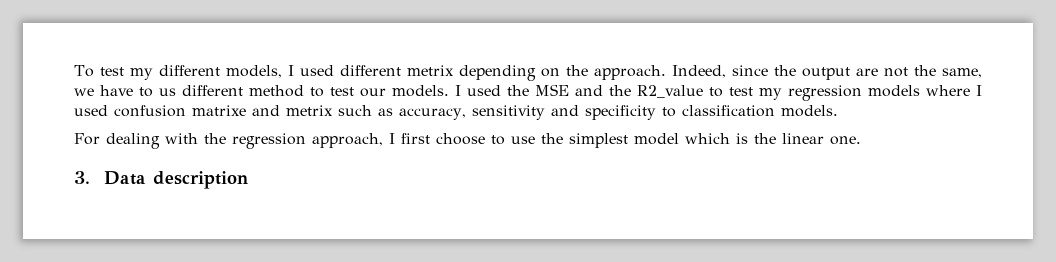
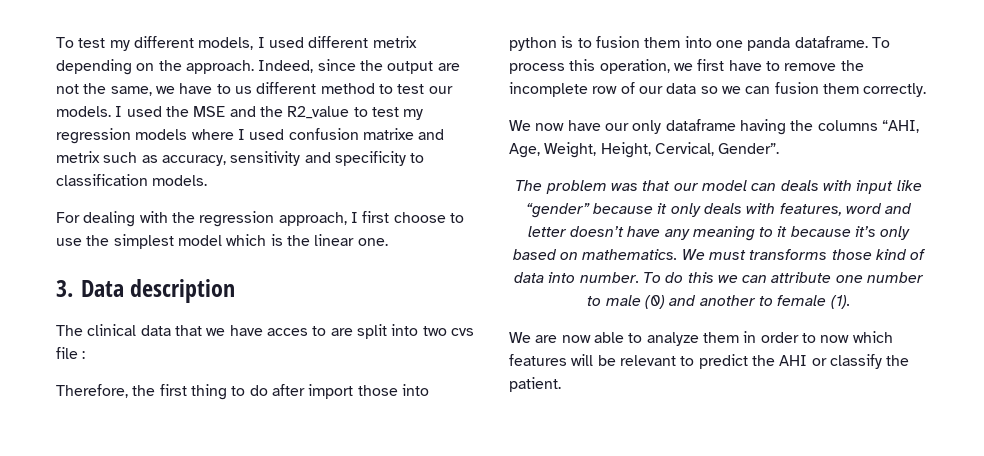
+ The clinical data that we have acces to are split into two cvs file :
+ Therefore, the first thing to do after import those into python is to fusion them into one panda dataframe. To process this operation, we first have to remove the incomplete row of our data so we can fusion them correctly.
+ We now have our only dataframe having the columns “AHI, Age, Weight, Height, Cervical, Gender”.
+ The problem was that our model can deals with input like “gender” because it only deals with features, word and letter doesn’t have any meaning to it because it’s only based on mathematics. We must transforms those kind of data into number. To do this we can attribute one number to male (0) and another to female (1).
+ We are now able to analyze them in order to now which features will be relevant to predict the AHI or classify the patient.

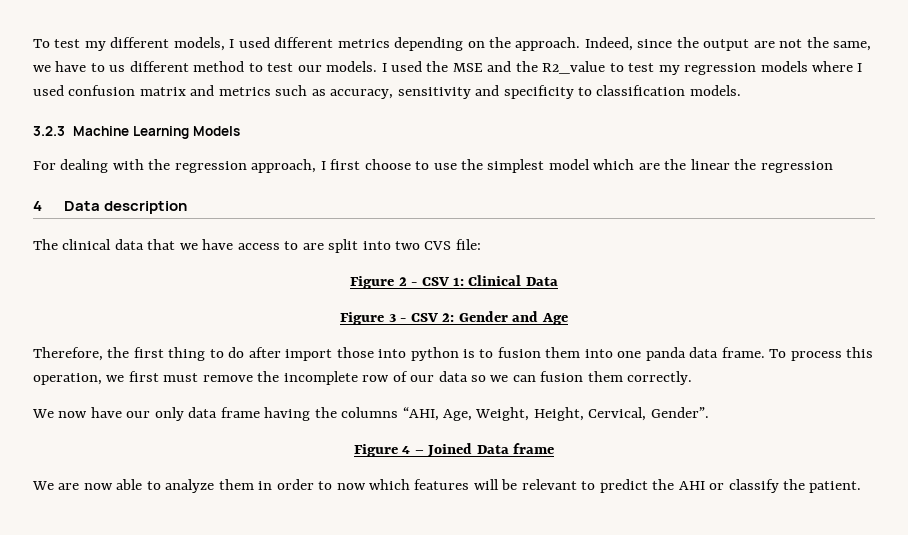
- To test my different models, I used different metrix depending on the approach.
+ To test my different models, I used different metrics depending on the approach.
- I used the MSE and the R2_value to test my regression models where I used confusion matrixe and metrix such as accuracy, sensitivity and specificity to classification models.
+ I used the MSE and the R2_value to test my regression models where I used confusion matrix and metrics such as accuracy, sensitivity and specificity to classification models.
+ 3.2.3 Machine Learning Models
- For dealing with the regression approach, I first choose to use the simplest model which is the linear one.
- 3. Data description
+ For dealing with the regression approach, I first choose to use the simplest model which are the linear the regression
+ 4 Data description
- The clinical data that we have acces to are split into two cvs file :
+ The clinical data that we have access to are split into two CVS file:
+ Figure 2 - CSV 1: Clinical Data
+ Figure 3 - CSV 2: Gender and Age
- Therefore, the first thing to do after import those into python is to fusion them into one panda dataframe.
+ Therefore, the first thing to do after import those into python is to fusion them into one panda data frame.
- To process this operation, we first have to remove the incomplete row of our data so we can fusion them correctly.
+ To process this operation, we first must remove the incomplete row of our data so we can fusion them correctly.
- We now have our only dataframe having the columns “AHI, Age, Weight, Height, Cervical, Gender”.
+ We now have our only data frame having the columns “AHI, Age, Weight, Height, Cervical, Gender”.
- The problem was that our model can deals with input like “gender” because it only deals with features, word and letter doesn’t have any meaning to it because it’s only based on mathematics. We must transforms those kind of data into number. To do this we can attribute one number to male (0) and another to female (1).
+ Figure 4 – Joined Data frame

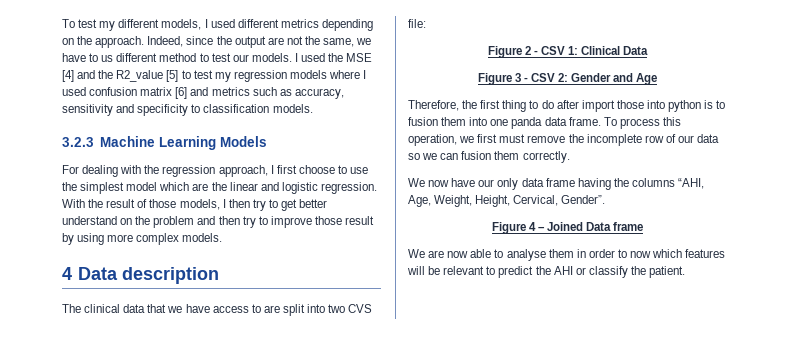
- I used the MSE and the R2_value to test my regression models where I used confusion matrix and metrics such as accuracy, sensitivity and specificity to classification models.
+ I used the MSE [4] and the R2_value [5] to test my regression models where I used confusion matrix [6] and metrics such as accuracy, sensitivity and specificity to classification models.
- For dealing with the regression approach, I first choose to use the simplest model which are the linear the regression
+ For dealing with the regression approach, I first choose to use the simplest model which are the linear and logistic regression. With the result of those models, I then try to get better understand on the problem and then try to improve those result by using more complex models.
- We are now able to analyze them in order to now which features will be relevant to predict the AHI or classify the patient.
+ We are now able to analyse them in order to now which features will be relevant to predict the AHI or classify the patient.

